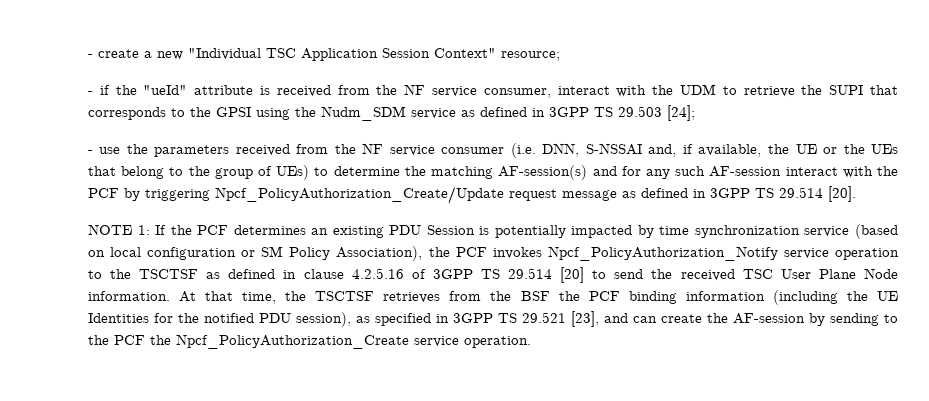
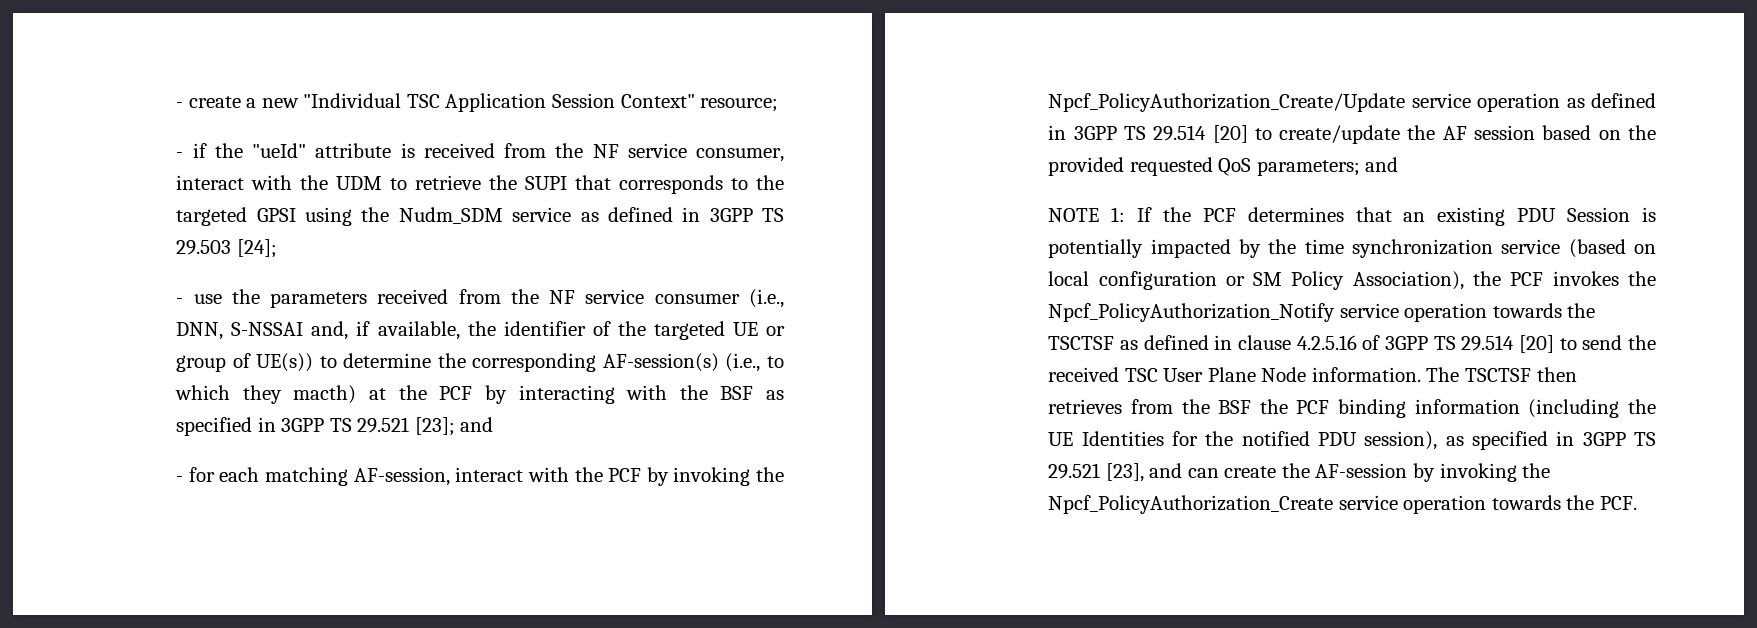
- - if the "ueId" attribute is received from the NF service consumer, interact with the UDM to retrieve the SUPI that corresponds to the GPSI using the Nudm_SDM service as defined in 3GPP TS 29.503 [24];
+ - if the "ueId" attribute is received from the NF service consumer, interact with the UDM to retrieve the SUPI that corresponds to the targeted GPSI using the Nudm_SDM service as defined in 3GPP TS 29.503 [24];
- - use the parameters received from the NF service consumer (i.e. DNN, S-NSSAI and, if available, the UE or the UEs that belong to the group of UEs) to determine the matching AF-session(s) and for any such AF-session interact with the PCF by triggering Npcf_PolicyAuthorization_Create/Update request message as defined in 3GPP TS 29.514 [20].
+ - use the parameters received from the NF service consumer (i.e., DNN, S-NSSAI and, if available, the identifier of the targeted UE or group of UE(s)) to determine the corresponding AF-session(s) (i.e., to which they macth) at the PCF by interacting with the BSF as specified in 3GPP TS 29.521 [23]; and
+ - for each matching AF-session, interact with the PCF by invoking the Npcf_PolicyAuthorization_Create/Update service operation as defined in 3GPP TS 29.514 [20] to create/update the AF session based on the provided requested QoS parameters; and
- NOTE 1: If the PCF determines an existing PDU Session is potentially impacted by time synchronization service (based on local configuration or SM Policy Association), the PCF invokes Npcf_PolicyAuthorization_Notify service operation to the TSCTSF as defined in clause 4.2.5.16 of 3GPP TS 29.514 [20] to send the received TSC User Plane Node information.
+ NOTE 1: If the PCF determines that an existing PDU Session is potentially impacted by the time synchronization service (based on local configuration or SM Policy Association), the PCF invokes the Npcf_PolicyAuthorization_Notify service operation towards the TSCTSF as defined in clause 4.2.5.16 of 3GPP TS 29.514 [20] to send the received TSC User Plane Node information.
- At that time, the TSCTSF retrieves from the BSF the PCF binding information (including the UE Identities for the notified PDU session), as specified in 3GPP TS 29.521 [23], and can create the AF-session by sending to the PCF the Npcf_PolicyAuthorization_Create service operation.
+ The TSCTSF then retrieves from the BSF the PCF binding information (including the UE Identities for the notified PDU session), as specified in 3GPP TS 29.521 [23], and can create the AF-session by invoking the Npcf_PolicyAuthorization_Create service operation towards the PCF.

